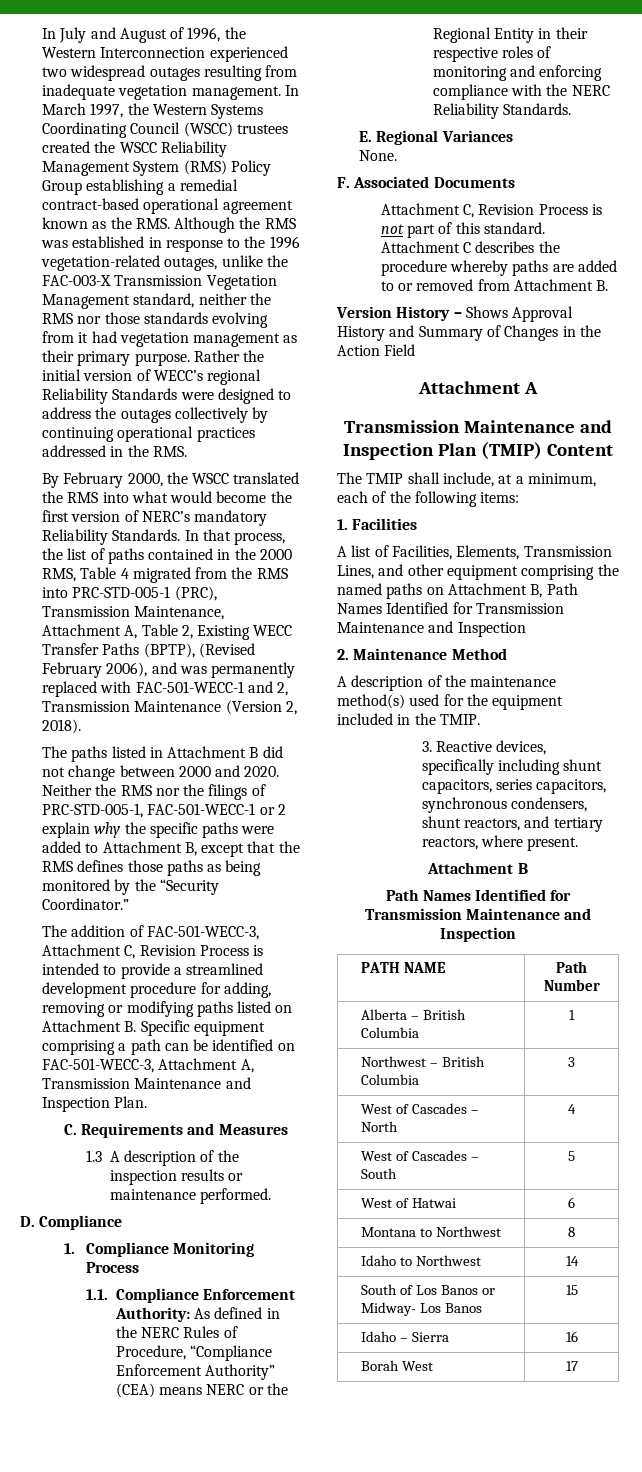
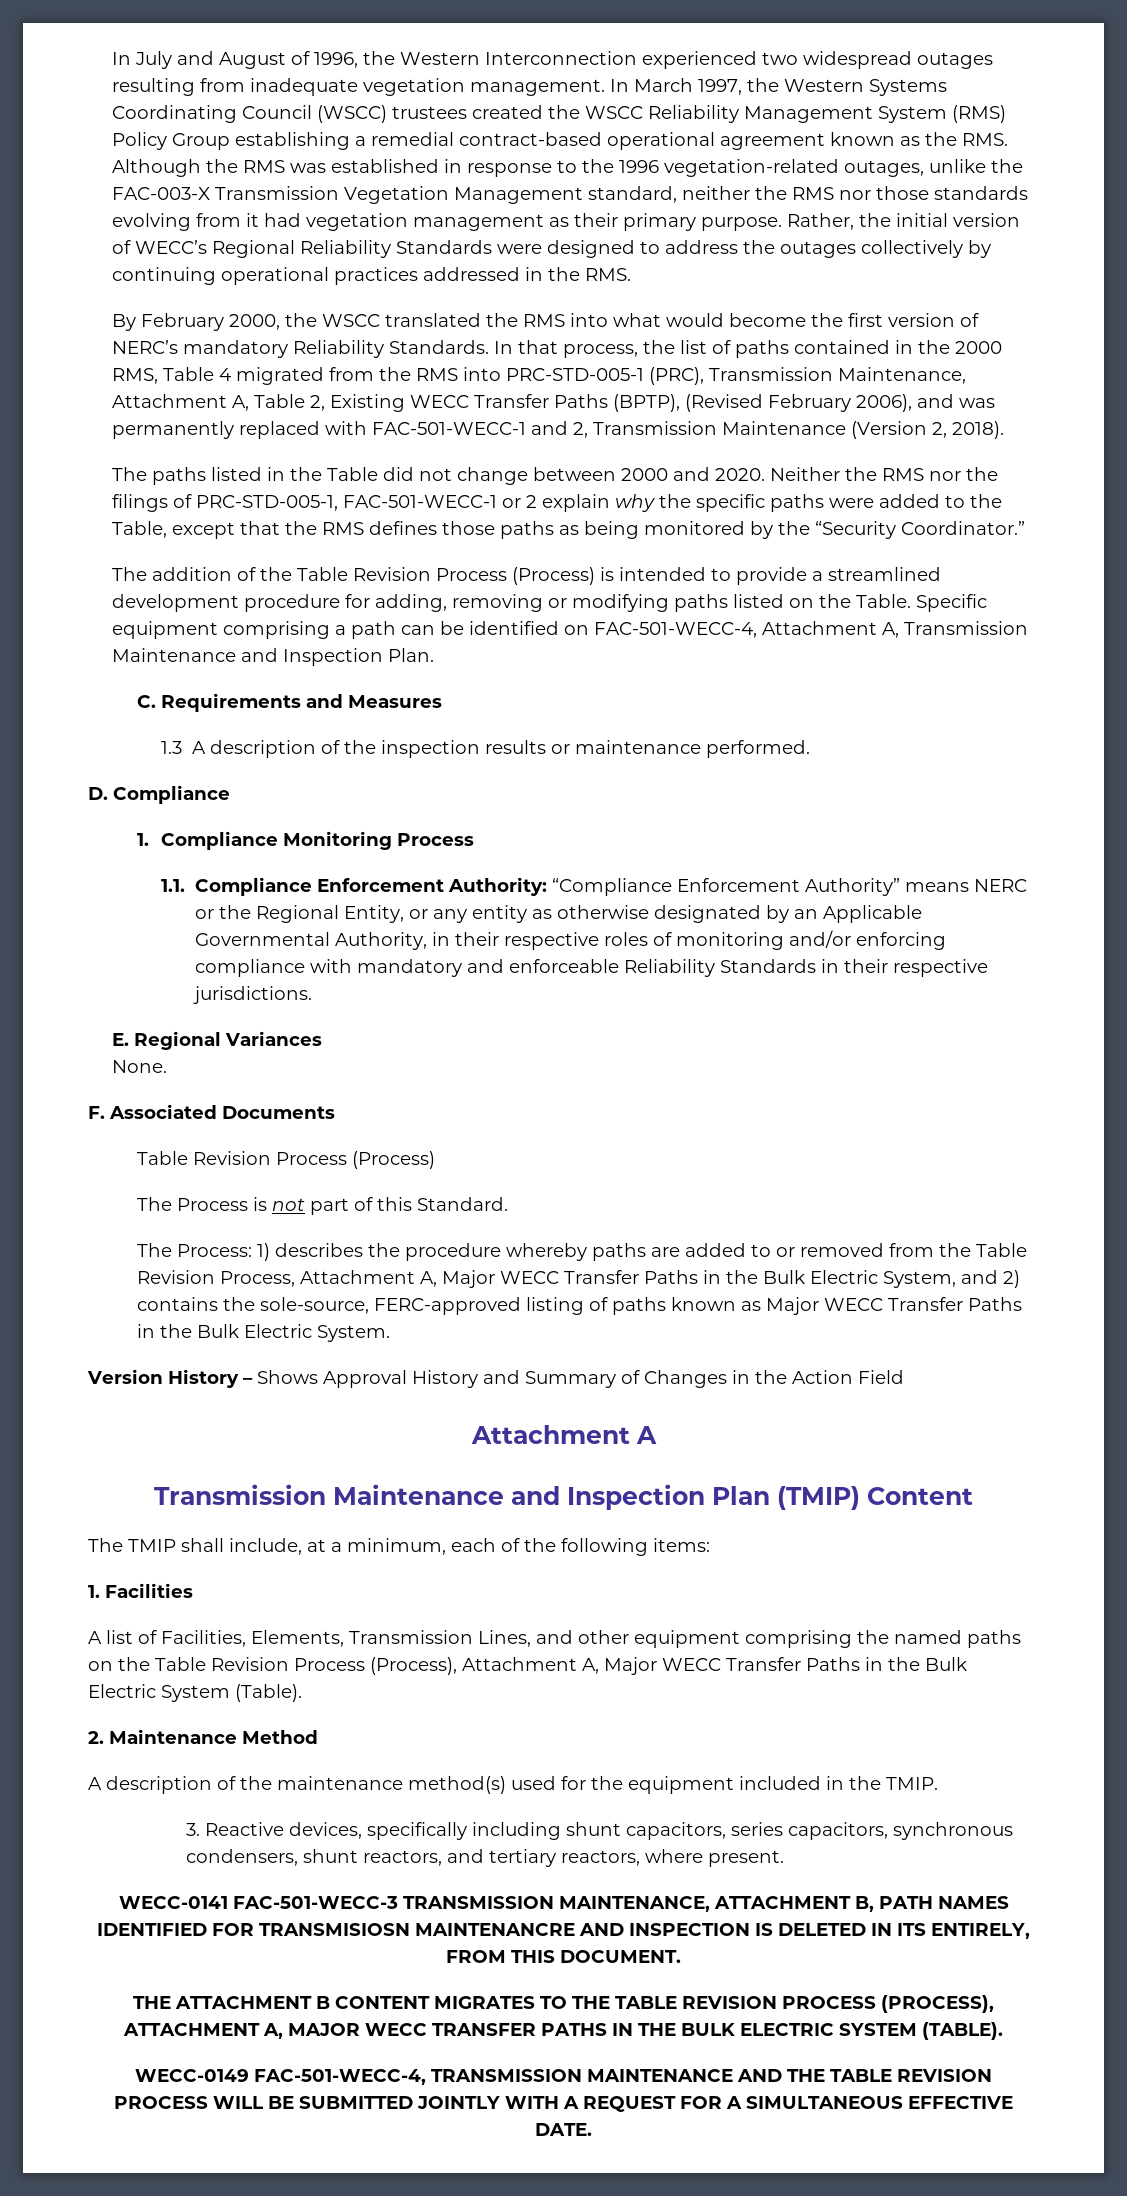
- Rather the initial version of WECC’s regional Reliability Standards were designed to address the outages collectively by continuing operational practices addressed in the RMS.
+ Rather, the initial version of WECC’s Regional Reliability Standards were designed to address the outages collectively by continuing operational practices addressed in the RMS.
- The paths listed in Attachment B did not change between 2000 and 2020.
+ The paths listed in the Table did not change between 2000 and 2020.
- Neither the RMS nor the filings of PRC-STD-005-1, FAC-501-WECC-1 or 2 explain why the specific paths were added to Attachment B, except that the RMS defines those paths as being monitored by the “Security Coordinator.”
+ Neither the RMS nor the filings of PRC-STD-005-1, FAC-501-WECC-1 or 2 explain why the specific paths were added to the Table, except that the RMS defines those paths as being monitored by the “Security Coordinator.”
- The addition of FAC-501-WECC-3, Attachment C, Revision Process is intended to provide a streamlined development procedure for adding, removing or modifying paths listed on Attachment B. Specific equipment comprising a path can be identified on FAC-501-WECC-3, Attachment A, Transmission Maintenance and Inspection Plan.
+ The addition of the Table Revision Process (Process) is intended to provide a streamlined development procedure for adding, removing or modifying paths listed on the Table. Specific equipment comprising a path can be identified on FAC-501-WECC-4, Attachment A, Transmission Maintenance and Inspection Plan.
- 1.1. Compliance Enforcement Authority: As defined in the NERC Rules of Procedure, “Compliance Enforcement Authority” (CEA) means NERC or the Regional Entity in their respective roles of monitoring and enforcing compliance with the NERC Reliability Standards.
+ 1.1. Compliance Enforcement Authority: “Compliance Enforcement Authority” means NERC or the Regional Entity, or any entity as otherwise designated by an Applicable Governmental Authority, in their respective roles of monitoring and/or enforcing compliance with mandatory and enforceable Reliability Standards in their respective jurisdictions.
  F. Associated Documents
- Attachment C, Revision Process is not part of this standard. Attachment C describes the procedure whereby paths are added to or removed from Attachment B.
+ Table Revision Process (Process)
+ The Process is not part of this Standard.
+ The Process: 1) describes the procedure whereby paths are added to or removed from the Table Revision Process, Attachment A, Major WECC Transfer Paths in the Bulk Electric System, and 2) contains the sole-source, FERC-approved listing of paths known as Major WECC Transfer Paths in the Bulk Electric System.
- A list of Facilities, Elements, Transmission Lines, and other equipment comprising the named paths on Attachment B, Path Names Identified for Transmission Maintenance and Inspection
+ A list of Facilities, Elements, Transmission Lines, and other equipment comprising the named paths on the Table Revision Process (Process), Attachment A, Major WECC Transfer Paths in the Bulk Electric System (Table).
  3. Reactive devices, specifically including shunt capacitors, series capacitors, synchronous condensers, shunt reactors, and tertiary reactors, where present.
- Attachment B
- Path Names Identified for Transmission Maintenance and Inspection
- PATH NAME | Path Number
- Alberta – British Columbia | 1
- Northwest – British Columbia | 3
- West of Cascades – North | 4
- West of Cascades – South | 5
- West of Hatwai | 6
- Montana to Northwest | 8
- Idaho to Northwest | 14
- South of Los Banos or Midway- Los Banos | 15
- Idaho – Sierra | 16
- Borah West | 17
+ WECC-0141 FAC-501-WECC-3 TRANSMISSION MAINTENANCE, ATTACHMENT B, PATH NAMES IDENTIFIED FOR TRANSMISIOSN MAINTENANCRE AND INSPECTION IS DELETED IN ITS ENTIRELY, FROM THIS DOCUMENT.
+ THE ATTACHMENT B CONTENT MIGRATES TO THE TABLE REVISION PROCESS (PROCESS), ATTACHMENT A, MAJOR WECC TRANSFER PATHS IN THE BULK ELECTRIC SYSTEM (TABLE).
+ WECC-0149 FAC-501-WECC-4, TRANSMISSION MAINTENANCE AND THE TABLE REVISION PROCESS WILL BE SUBMITTED JOINTLY WITH A REQUEST FOR A SIMULTANEOUS EFFECTIVE DATE.

